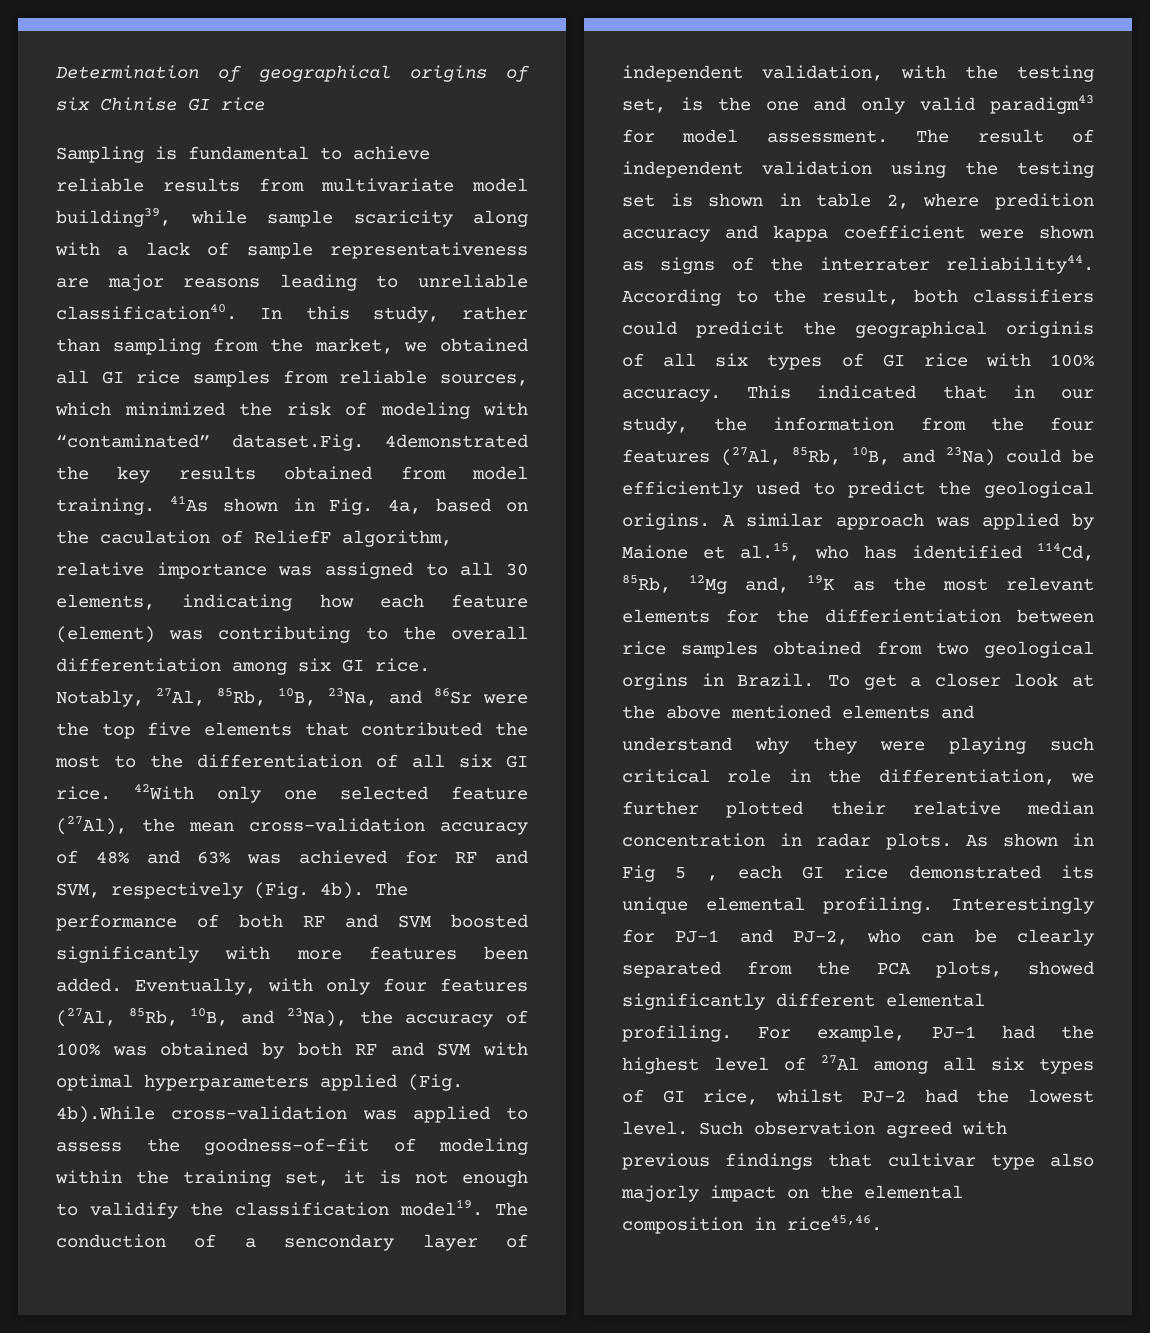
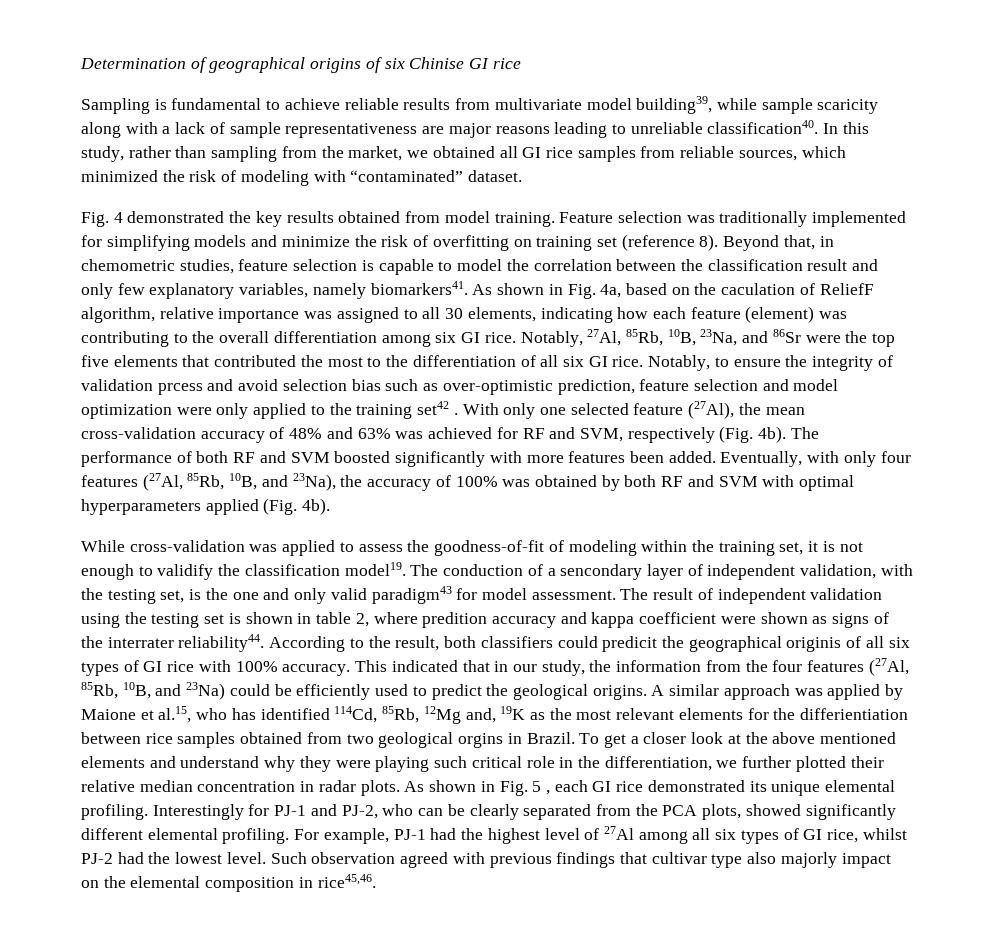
- In this study, rather than sampling from the market, we obtained all GI rice samples from reliable sources, which minimized the risk of modeling with “contaminated” dataset.Fig. 4demonstrated the key results obtained from model training.
+ In this study, rather than sampling from the market, we obtained all GI rice samples from reliable sources, which minimized the risk of modeling with “contaminated” dataset.
+ Fig. 4 demonstrated the key results obtained from model training.
- 41As shown in Fig. 4a, based on the caculation of ReliefF algorithm, relative importance was assigned to all 30 elements, indicating how each feature (element) was contributing to the overall differentiation among six GI rice.
+ Feature selection was traditionally implemented for simplifying models and minimize the risk of overfitting on training set (reference 8). Beyond that, in chemometric studies, feature selection is capable to model the correlation between the classification result and only few explanatory variables, namely biomarkers41. As shown in Fig. 4a, based on the caculation of ReliefF algorithm, relative importance was assigned to all 30 elements, indicating how each feature (element) was contributing to the overall differentiation among six GI rice.
- 42With only one selected feature (27Al), the mean cross-validation accuracy of 48% and 63% was achieved for RF and SVM, respectively (Fig. 4b).
+ Notably, to ensure the integrity of validation prcess and avoid selection bias such as over-optimistic prediction, feature selection and model optimization were only applied to the training set42 . With only one selected feature (27Al), the mean cross-validation accuracy of 48% and 63% was achieved for RF and SVM, respectively (Fig. 4b).
- Eventually, with only four features (27Al, 85Rb, 10B, and 23Na), the accuracy of 100% was obtained by both RF and SVM with optimal hyperparameters applied (Fig. 4b).While cross-validation was applied to assess the goodness-of-fit of modeling within the training set, it is not enough to validify the classification model19.
+ Eventually, with only four features (27Al, 85Rb, 10B, and 23Na), the accuracy of 100% was obtained by both RF and SVM with optimal hyperparameters applied (Fig. 4b).
+ While cross-validation was applied to assess the goodness-of-fit of modeling within the training set, it is not enough to validify the classification model19.
- As shown in Fig 5 , each GI rice demonstrated its unique elemental profiling.
+ As shown in Fig. 5 , each GI rice demonstrated its unique elemental profiling.

